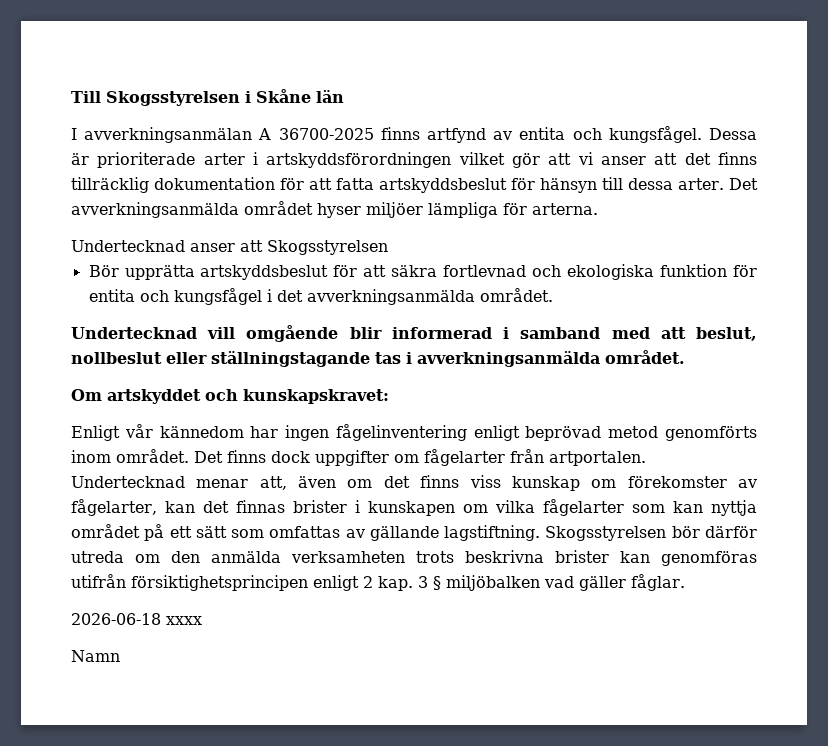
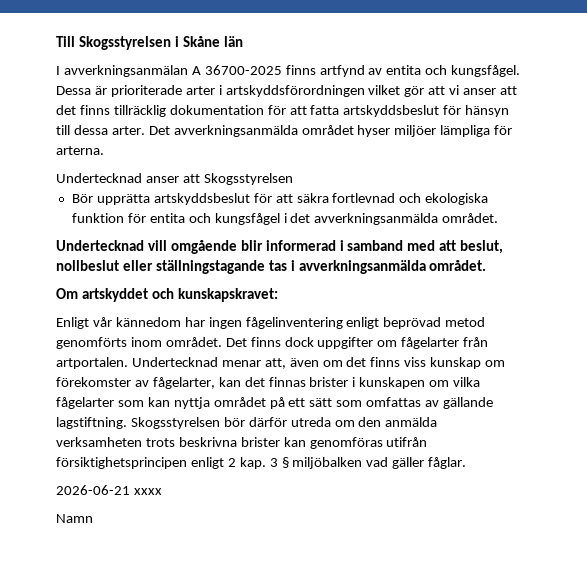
- 2026-06-18 xxxx
+ 2026-06-21 xxxx

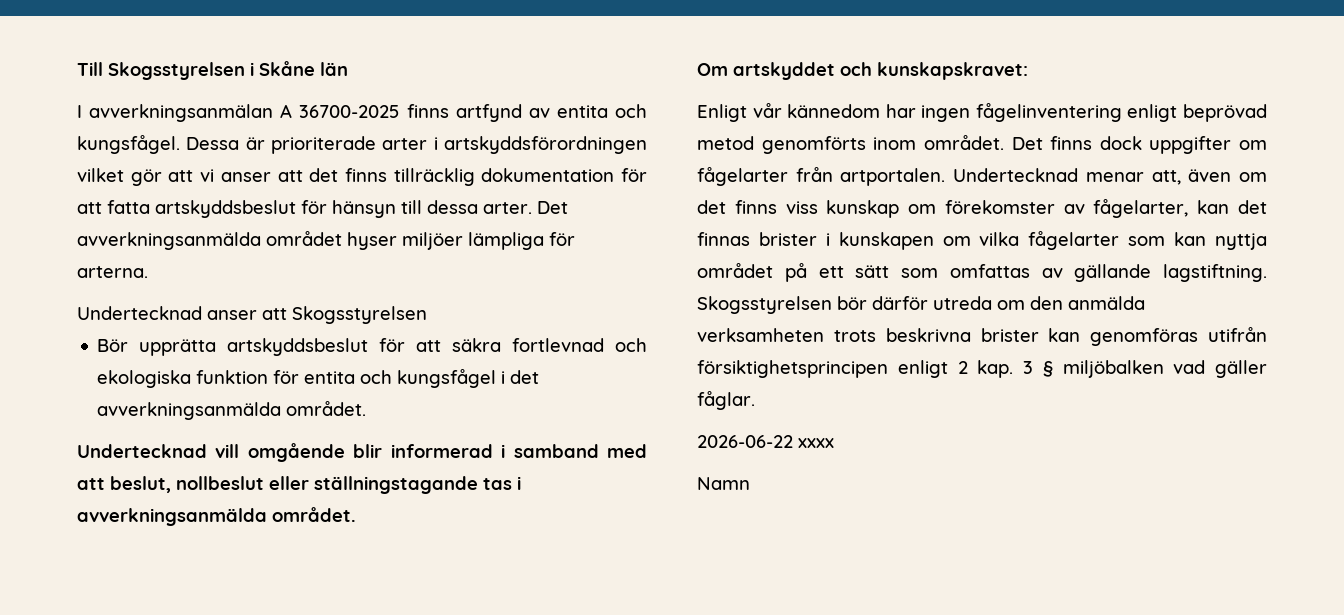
- 2026-06-21 xxxx
+ 2026-06-22 xxxx

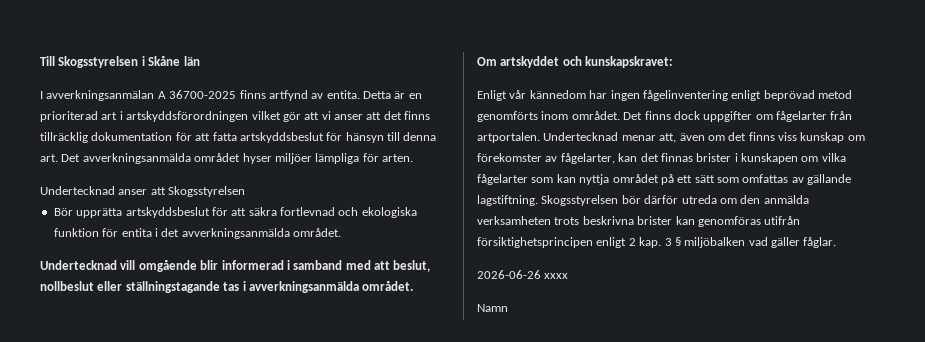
- I avverkningsanmälan A 36700-2025 finns artfynd av entita och kungsfågel. Dessa är prioriterade arter i artskyddsförordningen vilket gör att vi anser att det finns tillräcklig dokumentation för att fatta artskyddsbeslut för hänsyn till dessa arter. Det avverkningsanmälda området hyser miljöer lämpliga för arterna.
+ I avverkningsanmälan A 36700-2025 finns artfynd av entita. Detta är en prioriterad art i artskyddsförordningen vilket gör att vi anser att det finns tillräcklig dokumentation för att fatta artskyddsbeslut för hänsyn till denna art. Det avverkningsanmälda området hyser miljöer lämpliga för arten.
- Bör upprätta artskyddsbeslut för att säkra fortlevnad och ekologiska funktion för entita och kungsfågel i det avverkningsanmälda området.
+ Bör upprätta artskyddsbeslut för att säkra fortlevnad och ekologiska funktion för entita i det avverkningsanmälda området.
- 2026-06-22 xxxx
+ 2026-06-26 xxxx

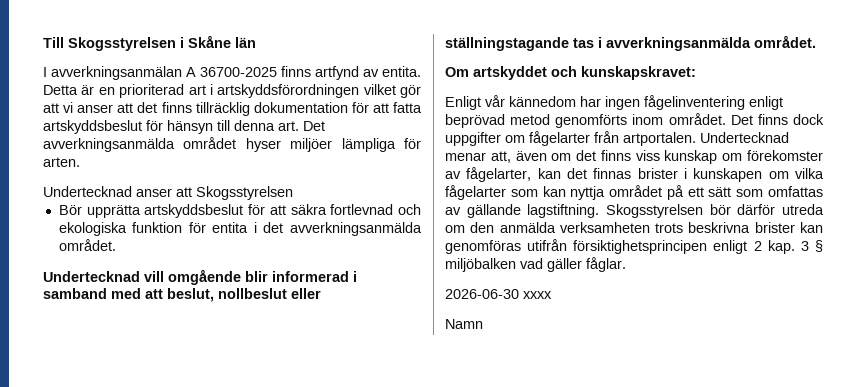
- 2026-06-26 xxxx
+ 2026-06-30 xxxx

